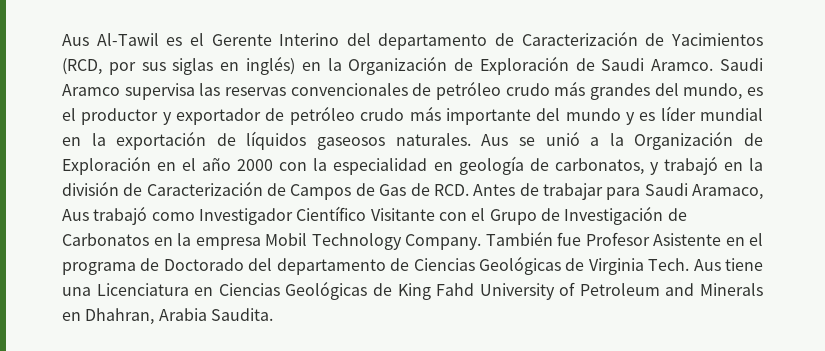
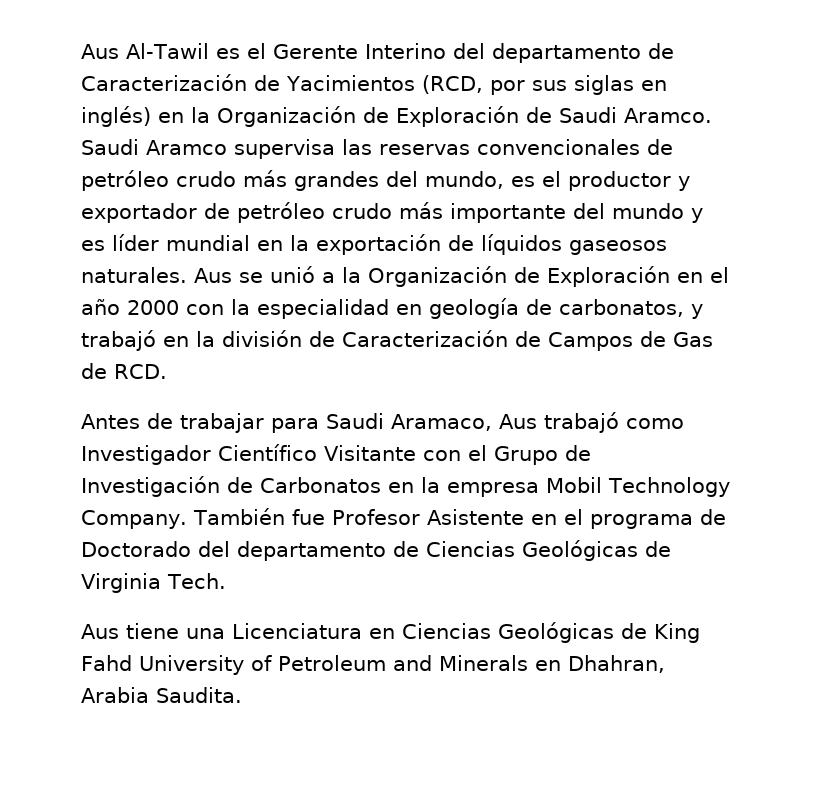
- Aus se unió a la Organización de Exploración en el año 2000 con la especialidad en geología de carbonatos, y trabajó en la división de Caracterización de Campos de Gas de RCD. Antes de trabajar para Saudi Aramaco, Aus trabajó como Investigador Científico Visitante con el Grupo de Investigación de Carbonatos en la empresa Mobil Technology Company.
+ Aus se unió a la Organización de Exploración en el año 2000 con la especialidad en geología de carbonatos, y trabajó en la división de Caracterización de Campos de Gas de RCD.
+ Antes de trabajar para Saudi Aramaco, Aus trabajó como Investigador Científico Visitante con el Grupo de Investigación de Carbonatos en la empresa Mobil Technology Company.
- También fue Profesor Asistente en el programa de Doctorado del departamento de Ciencias Geológicas de Virginia Tech. Aus tiene una Licenciatura en Ciencias Geológicas de King Fahd University of Petroleum and Minerals en Dhahran, Arabia Saudita.
+ También fue Profesor Asistente en el programa de Doctorado del departamento de Ciencias Geológicas de Virginia Tech.
+ Aus tiene una Licenciatura en Ciencias Geológicas de King Fahd University of Petroleum and Minerals en Dhahran, Arabia Saudita.

